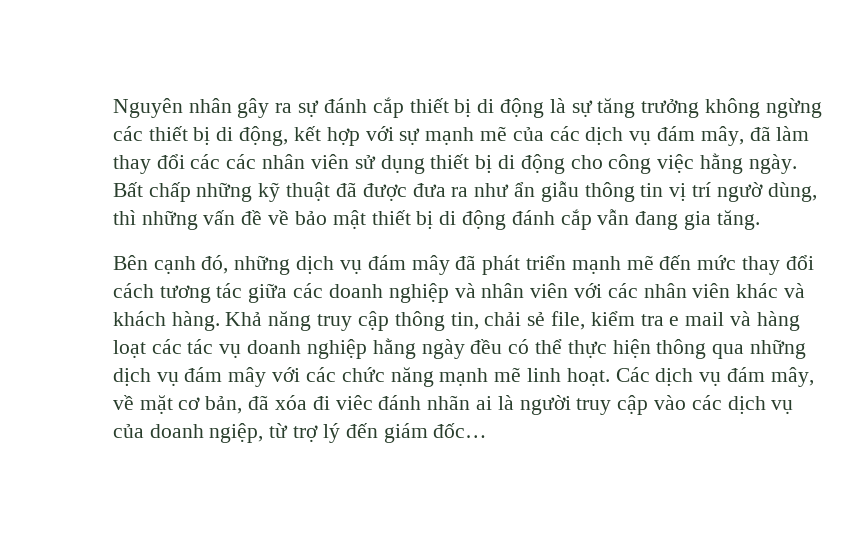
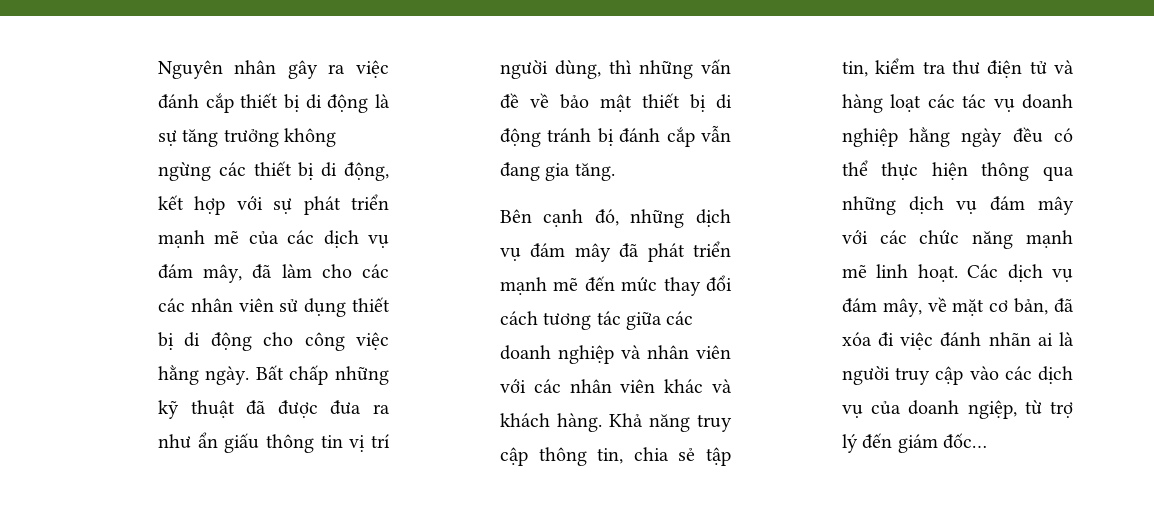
- Nguyên nhân gây ra sự đánh cắp thiết bị di động là sự tăng trưởng không ngừng các thiết bị di động, kết hợp với sự mạnh mẽ của các dịch vụ đám mây, đã làm thay đổi các các nhân viên sử dụng thiết bị di động cho công việc hằng ngày.
+ Nguyên nhân gây ra việc đánh cắp thiết bị di động là sự tăng trưởng không ngừng các thiết bị di động, kết hợp với sự phát triển mạnh mẽ của các dịch vụ đám mây, đã làm cho các các nhân viên sử dụng thiết bị di động cho công việc hằng ngày.
- Bất chấp những kỹ thuật đã được đưa ra như ẩn giẫu thông tin vị trí ngườ dùng, thì những vấn đề về bảo mật thiết bị di động đánh cắp vẫn đang gia tăng.
+ Bất chấp những kỹ thuật đã được đưa ra như ẩn giấu thông tin vị trí người dùng, thì những vấn đề về bảo mật thiết bị di động tránh bị đánh cắp vẫn đang gia tăng.
- Khả năng truy cập thông tin, chải sẻ file, kiểm tra e mail và hàng loạt các tác vụ doanh nghiệp hằng ngày đều có thể thực hiện thông qua những dịch vụ đám mây với các chức năng mạnh mẽ linh hoạt.
+ Khả năng truy cập thông tin, chia sẻ tập tin, kiểm tra thư điện tử và hàng loạt các tác vụ doanh nghiệp hằng ngày đều có thể thực hiện thông qua những dịch vụ đám mây với các chức năng mạnh mẽ linh hoạt.
- Các dịch vụ đám mây, về mặt cơ bản, đã xóa đi viêc đánh nhãn ai là người truy cập vào các dịch vụ của doanh ngiệp, từ trợ lý đến giám đốc…
+ Các dịch vụ đám mây, về mặt cơ bản, đã xóa đi việc đánh nhãn ai là người truy cập vào các dịch vụ của doanh ngiệp, từ trợ lý đến giám đốc…

